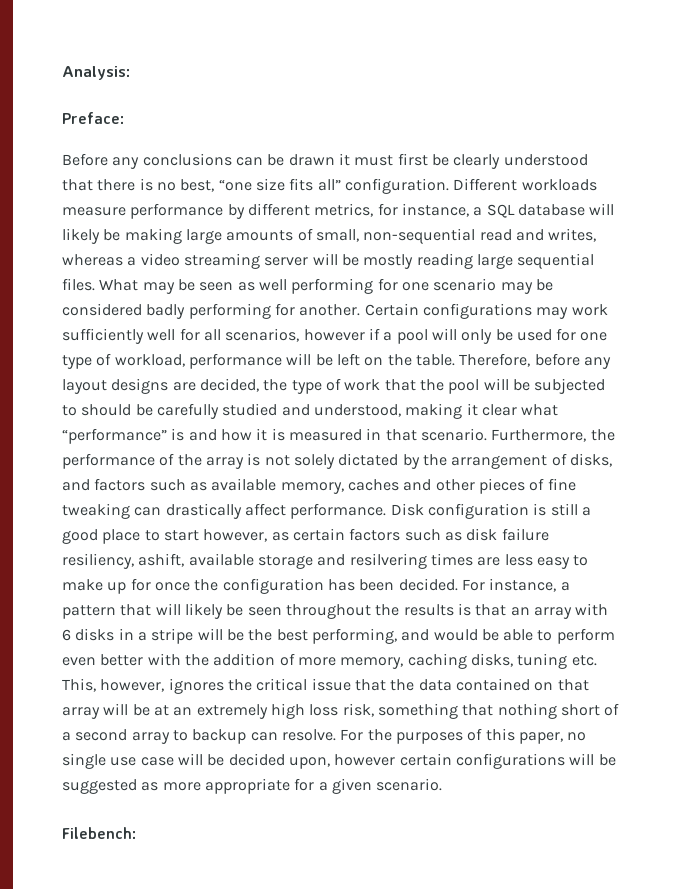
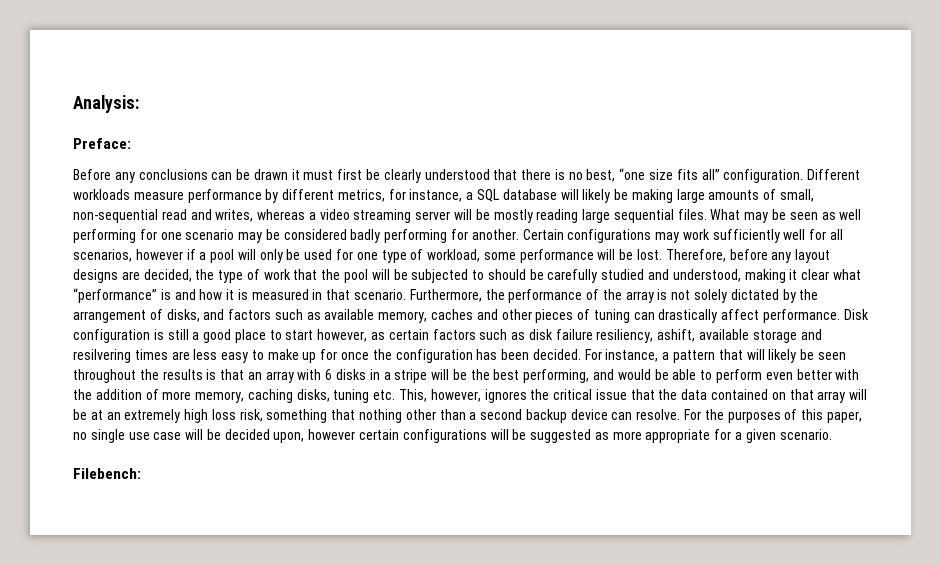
- Certain configurations may work sufficiently well for all scenarios, however if a pool will only be used for one type of workload, performance will be left on the table.
+ Certain configurations may work sufficiently well for all scenarios, however if a pool will only be used for one type of workload, some performance will be lost.
- Furthermore, the performance of the array is not solely dictated by the arrangement of disks, and factors such as available memory, caches and other pieces of fine tweaking can drastically affect performance.
+ Furthermore, the performance of the array is not solely dictated by the arrangement of disks, and factors such as available memory, caches and other pieces of tuning can drastically affect performance.
- For instance, a pattern that will likely be seen throughout the results is that an array with 6 disks in a stripe will be the best performing, and would be able to perform even better with the addition of more memory, caching disks, tuning etc. This, however, ignores the critical issue that the data contained on that array will be at an extremely high loss risk, something that nothing short of a second array to backup can resolve.
+ For instance, a pattern that will likely be seen throughout the results is that an array with 6 disks in a stripe will be the best performing, and would be able to perform even better with the addition of more memory, caching disks, tuning etc. This, however, ignores the critical issue that the data contained on that array will be at an extremely high loss risk, something that nothing other than a second backup device can resolve.

